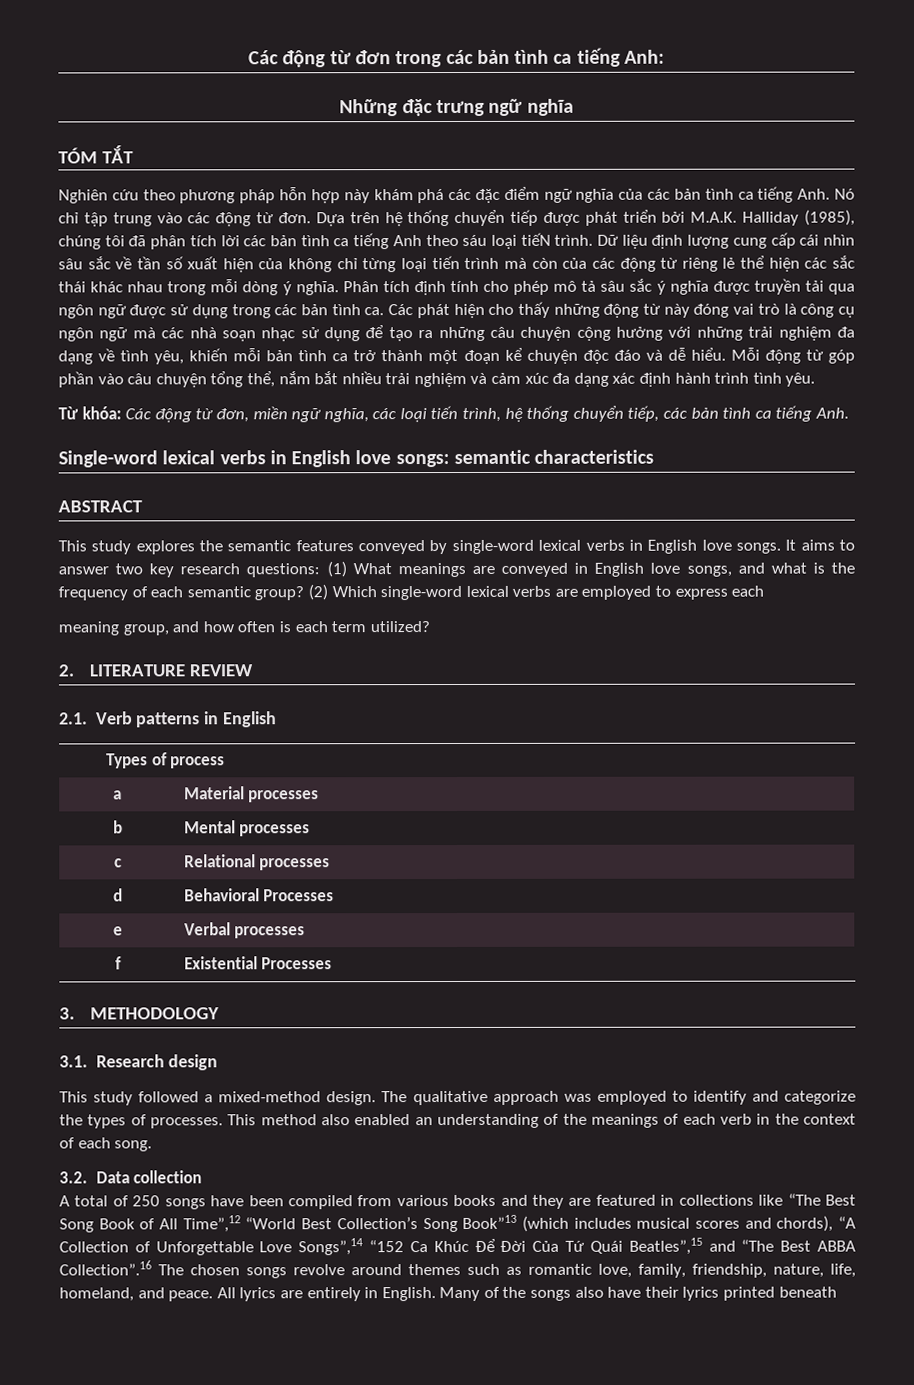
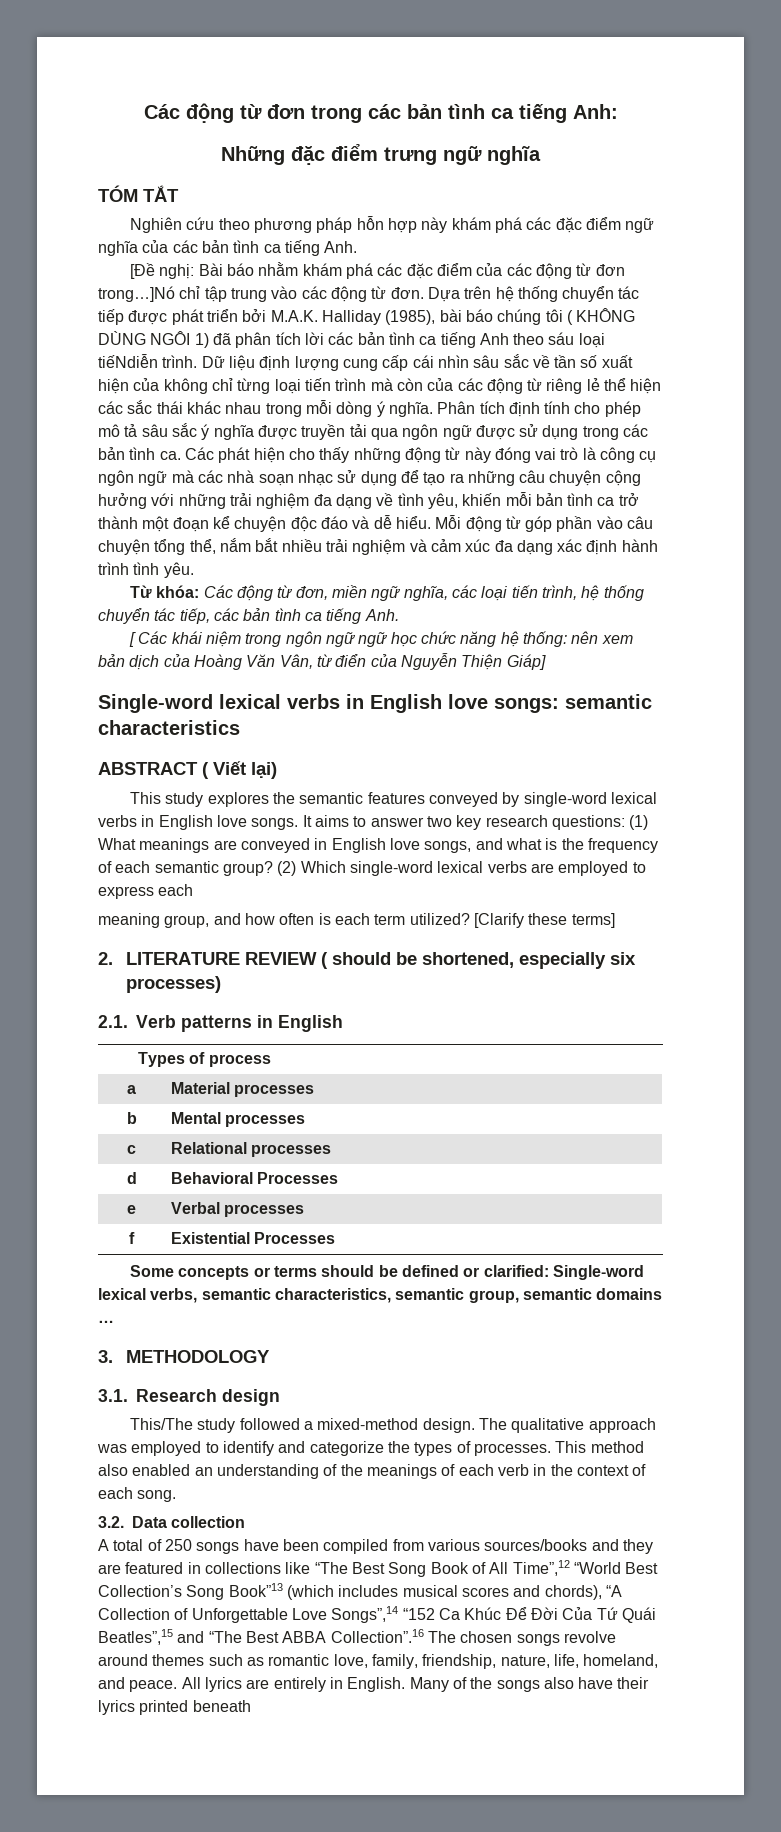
- Những đặc trưng ngữ nghĩa
+ Những đặc điểm trưng ngữ nghĩa
- Nghiên cứu theo phương pháp hỗn hợp này khám phá các đặc điểm ngữ nghĩa của các bản tình ca tiếng Anh. Nó chỉ tập trung vào các động từ đơn.
+ Nghiên cứu theo phương pháp hỗn hợp này khám phá các đặc điểm ngữ nghĩa của các bản tình ca tiếng Anh.
+ [Đề nghị: Bài báo nhằm khám phá các đặc điểm của các động từ đơn trong…]Nó chỉ tập trung vào các động từ đơn.
- Dựa trên hệ thống chuyển tiếp được phát triển bởi M.A.K. Halliday (1985), chúng tôi đã phân tích lời các bản tình ca tiếng Anh theo sáu loại tiếN trình.
+ Dựa trên hệ thống chuyển tác tiếp được phát triển bởi M.A.K. Halliday (1985), bài báo chúng tôi ( KHÔNG DÙNG NGÔI 1) đã phân tích lời các bản tình ca tiếng Anh theo sáu loại tiếNdiễn trình.
- Từ khóa: Các động từ đơn, miền ngữ nghĩa, các loại tiến trình, hệ thống chuyển tiếp, các bản tình ca tiếng Anh.
+ Từ khóa: Các động từ đơn, miền ngữ nghĩa, các loại tiến trình, hệ thống chuyển tác tiếp, các bản tình ca tiếng Anh.
+ [ Các khái niệm trong ngôn ngữ ngữ học chức năng hệ thống: nên xem bản dịch của Hoàng Văn Vân, từ điển của Nguyễn Thiện Giáp]
- ABSTRACT
+ ABSTRACT ( Viết lại)
+ [Clarify these terms]
- 2. LITERATURE REVIEW
+ 2. LITERATURE REVIEW ( should be shortened, especially six processes)
+ Some concepts or terms should be defined or clarified: Single-word lexical verbs, semantic characteristics, semantic group, semantic domains …
- This study followed a mixed-method design.
+ This/The study followed a mixed-method design.
- A total of 250 songs have been compiled from various books and they are featured in collections like “The Best Song Book of All Time”,12 “World Best Collection’s Song Book”13 (which includes musical scores and chords), “A Collection of Unforgettable Love Songs”,14 “152 Ca Khúc Để Đời Của Tứ Quái Beatles”,15 and “The Best ABBA Collection”.16 The chosen songs revolve around themes such as romantic love, family, friendship, nature, life, homeland, and peace.
+ A total of 250 songs have been compiled from various sources/books and they are featured in collections like “The Best Song Book of All Time”,12 “World Best Collection’s Song Book”13 (which includes musical scores and chords), “A Collection of Unforgettable Love Songs”,14 “152 Ca Khúc Để Đời Của Tứ Quái Beatles”,15 and “The Best ABBA Collection”.16 The chosen songs revolve around themes such as romantic love, family, friendship, nature, life, homeland, and peace.

